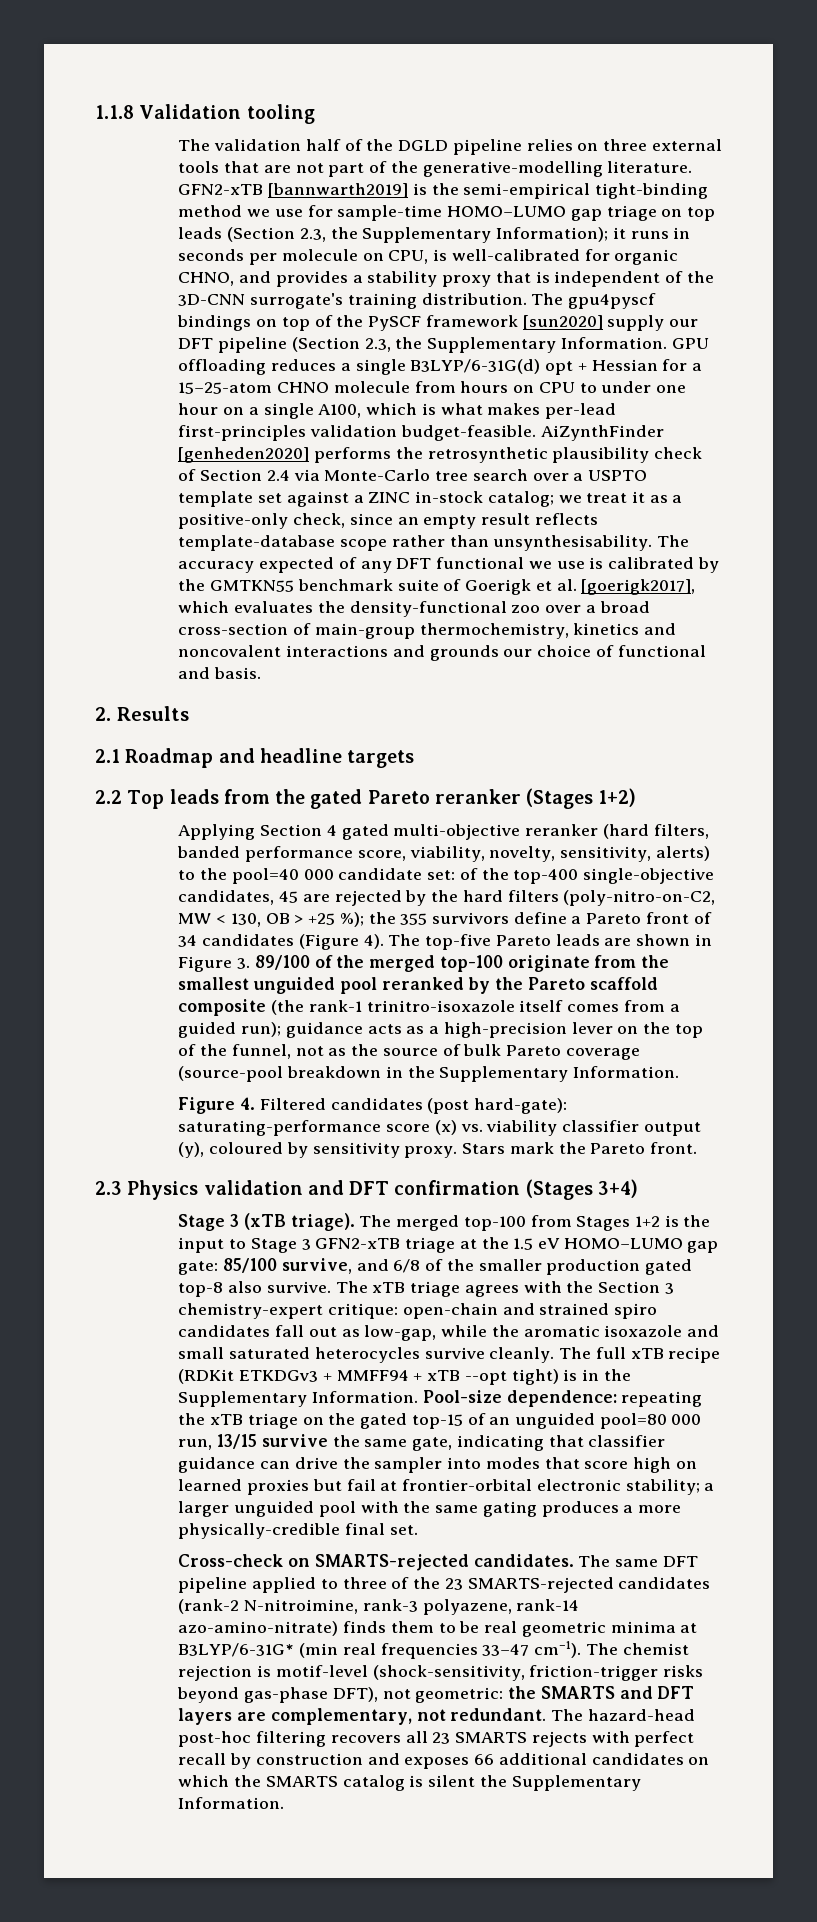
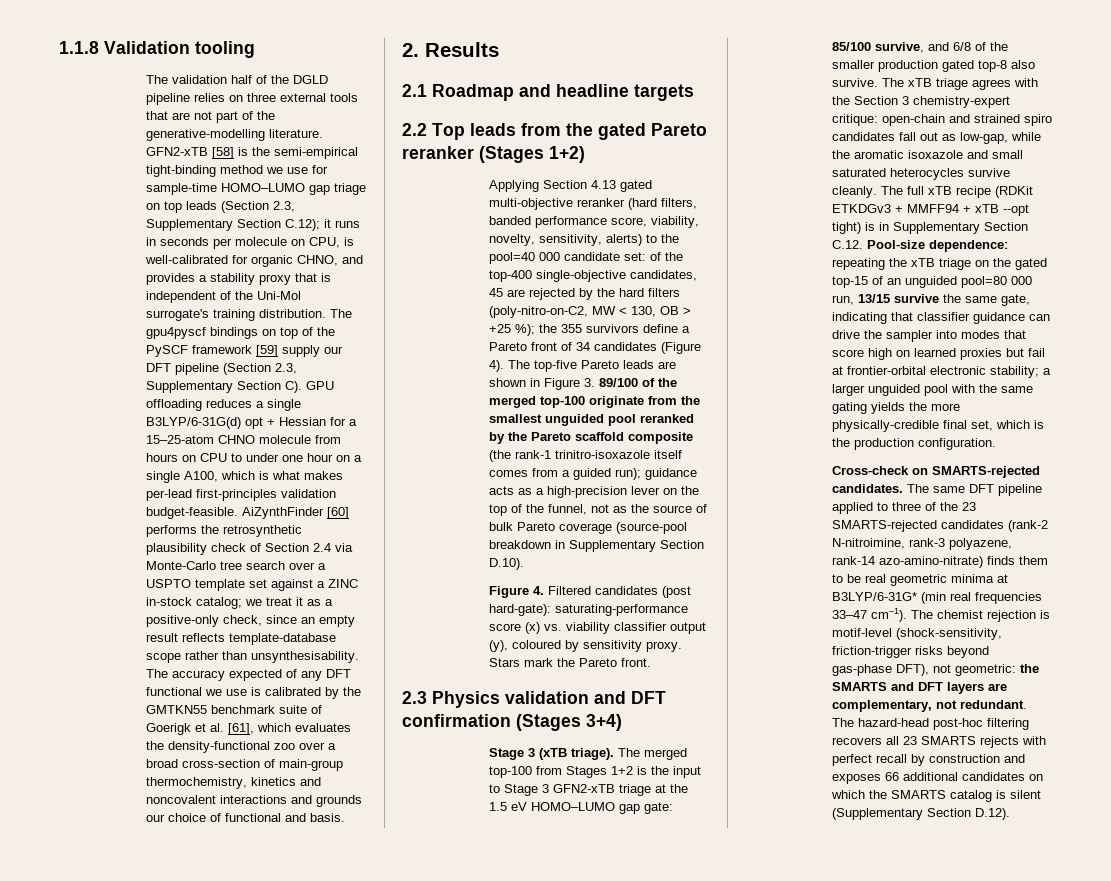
- GFN2-xTB [bannwarth2019] is the semi-empirical tight-binding method we use for sample-time HOMO–LUMO gap triage on top leads (Section 2.3, the Supplementary Information); it runs in seconds per molecule on CPU, is well-calibrated for organic CHNO, and provides a stability proxy that is independent of the 3D-CNN surrogate's training distribution.
+ GFN2-xTB [58] is the semi-empirical tight-binding method we use for sample-time HOMO–LUMO gap triage on top leads (Section 2.3, Supplementary Section C.12); it runs in seconds per molecule on CPU, is well-calibrated for organic CHNO, and provides a stability proxy that is independent of the Uni-Mol surrogate's training distribution.
- The gpu4pyscf bindings on top of the PySCF framework [sun2020] supply our DFT pipeline (Section 2.3, the Supplementary Information. GPU offloading reduces a single B3LYP/6-31G(d) opt + Hessian for a 15–25-atom CHNO molecule from hours on CPU to under one hour on a single A100, which is what makes per-lead first-principles validation budget-feasible.
+ The gpu4pyscf bindings on top of the PySCF framework [59] supply our DFT pipeline (Section 2.3, Supplementary Section C). GPU offloading reduces a single B3LYP/6-31G(d) opt + Hessian for a 15–25-atom CHNO molecule from hours on CPU to under one hour on a single A100, which is what makes per-lead first-principles validation budget-feasible.
- AiZynthFinder [genheden2020] performs the retrosynthetic plausibility check of Section 2.4 via Monte-Carlo tree search over a USPTO template set against a ZINC in-stock catalog; we treat it as a positive-only check, since an empty result reflects template-database scope rather than unsynthesisability.
+ AiZynthFinder [60] performs the retrosynthetic plausibility check of Section 2.4 via Monte-Carlo tree search over a USPTO template set against a ZINC in-stock catalog; we treat it as a positive-only check, since an empty result reflects template-database scope rather than unsynthesisability.
- The accuracy expected of any DFT functional we use is calibrated by the GMTKN55 benchmark suite of Goerigk et al. [goerigk2017], which evaluates the density-functional zoo over a broad cross-section of main-group thermochemistry, kinetics and noncovalent interactions and grounds our choice of functional and basis.
+ The accuracy expected of any DFT functional we use is calibrated by the GMTKN55 benchmark suite of Goerigk et al. [61], which evaluates the density-functional zoo over a broad cross-section of main-group thermochemistry, kinetics and noncovalent interactions and grounds our choice of functional and basis.
- Applying Section 4 gated multi-objective reranker (hard filters, banded performance score, viability, novelty, sensitivity, alerts) to the pool=40 000 candidate set: of the top-400 single-objective candidates, 45 are rejected by the hard filters (poly-nitro-on-C2, MW < 130, OB > +25 %); the 355 survivors define a Pareto front of 34 candidates (Figure 4).
+ Applying Section 4.13 gated multi-objective reranker (hard filters, banded performance score, viability, novelty, sensitivity, alerts) to the pool=40 000 candidate set: of the top-400 single-objective candidates, 45 are rejected by the hard filters (poly-nitro-on-C2, MW < 130, OB > +25 %); the 355 survivors define a Pareto front of 34 candidates (Figure 4).
- The top-five Pareto leads are shown in Figure 3. 89/100 of the merged top-100 originate from the smallest unguided pool reranked by the Pareto scaffold composite (the rank-1 trinitro-isoxazole itself comes from a guided run); guidance acts as a high-precision lever on the top of the funnel, not as the source of bulk Pareto coverage (source-pool breakdown in the Supplementary Information.
+ The top-five Pareto leads are shown in Figure 3. 89/100 of the merged top-100 originate from the smallest unguided pool reranked by the Pareto scaffold composite (the rank-1 trinitro-isoxazole itself comes from a guided run); guidance acts as a high-precision lever on the top of the funnel, not as the source of bulk Pareto coverage (source-pool breakdown in Supplementary Section D.10).
- The full xTB recipe (RDKit ETKDGv3 + MMFF94 + xTB --opt tight) is in the Supplementary Information. Pool-size dependence:
+ The full xTB recipe (RDKit ETKDGv3 + MMFF94 + xTB --opt tight) is in Supplementary Section C.12. Pool-size dependence:
- a larger unguided pool with the same gating produces a more physically-credible final set.
+ a larger unguided pool with the same gating yields the more physically-credible final set, which is the production configuration.
- The hazard-head post-hoc filtering recovers all 23 SMARTS rejects with perfect recall by construction and exposes 66 additional candidates on which the SMARTS catalog is silent the Supplementary Information.
+ The hazard-head post-hoc filtering recovers all 23 SMARTS rejects with perfect recall by construction and exposes 66 additional candidates on which the SMARTS catalog is silent (Supplementary Section D.12).

